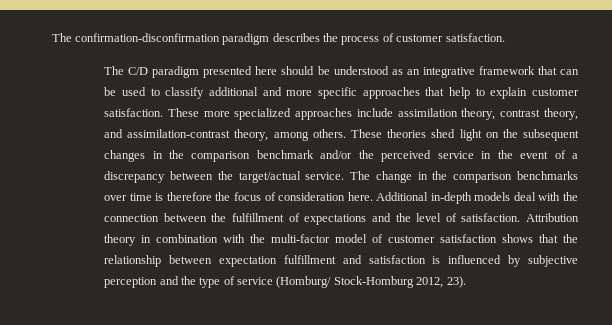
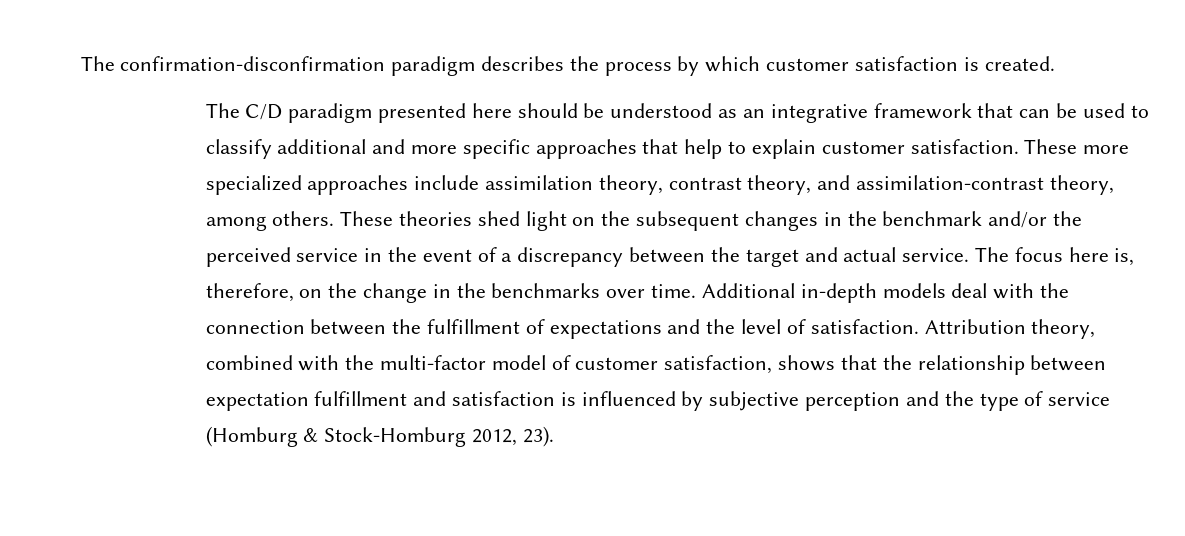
- The confirmation-disconfirmation paradigm describes the process of customer satisfaction.
+ The confirmation-disconfirmation paradigm describes the process by which customer satisfaction is created.
- These theories shed light on the subsequent changes in the comparison benchmark and/or the perceived service in the event of a discrepancy between the target/actual service. The change in the comparison benchmarks over time is therefore the focus of consideration here.
+ These theories shed light on the subsequent changes in the benchmark and/or the perceived service in the event of a discrepancy between the target and actual service. The focus here is, therefore, on the change in the benchmarks over time.
- Attribution theory in combination with the multi-factor model of customer satisfaction shows that the relationship between expectation fulfillment and satisfaction is influenced by subjective perception and the type of service (Homburg/ Stock-Homburg 2012, 23).
+ Attribution theory, combined with the multi-factor model of customer satisfaction, shows that the relationship between expectation fulfillment and satisfaction is influenced by subjective perception and the type of service (Homburg & Stock-Homburg 2012, 23).

